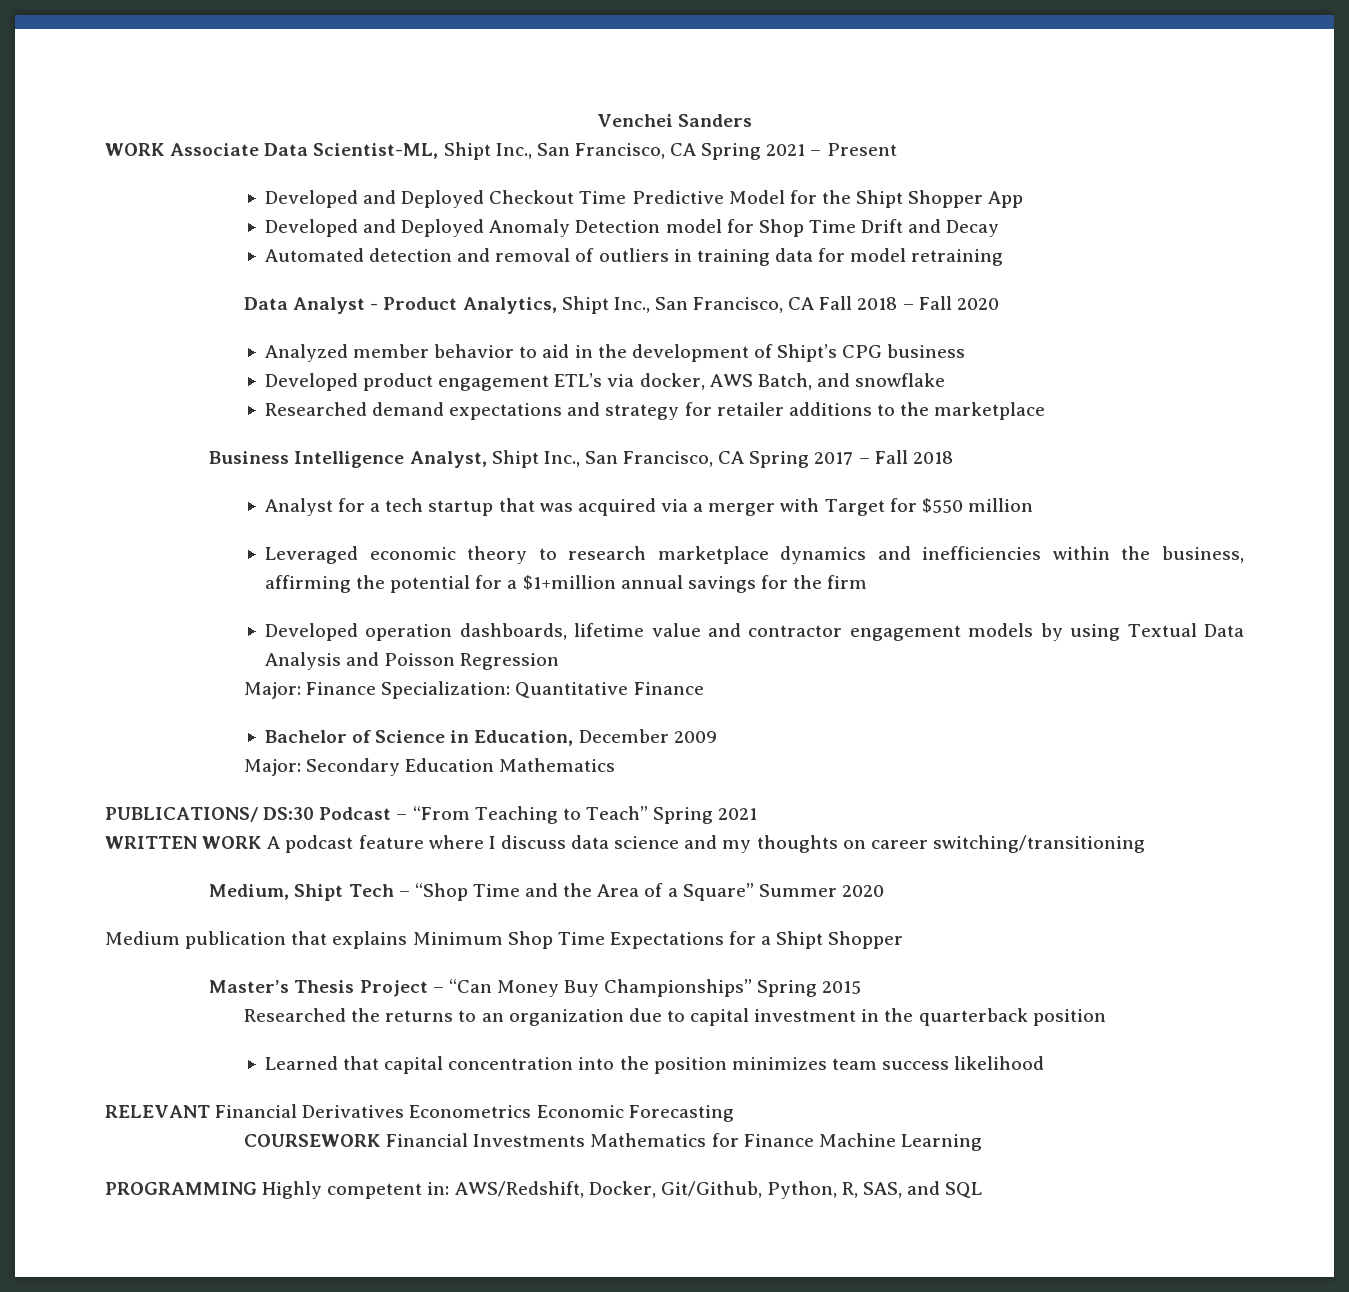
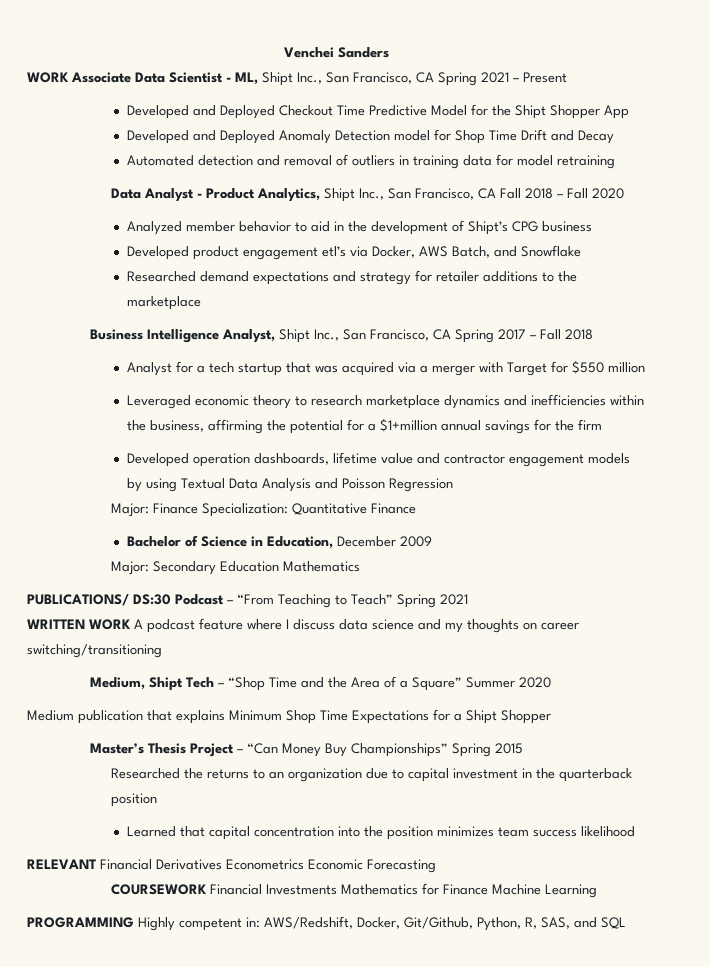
- WORK Associate Data Scientist-ML, Shipt Inc., San Francisco, CA Spring 2021 – Present
+ WORK Associate Data Scientist - ML, Shipt Inc., San Francisco, CA Spring 2021 – Present
- Developed product engagement ETL’s via docker, AWS Batch, and snowflake
+ Developed product engagement etl’s via Docker, AWS Batch, and Snowflake

